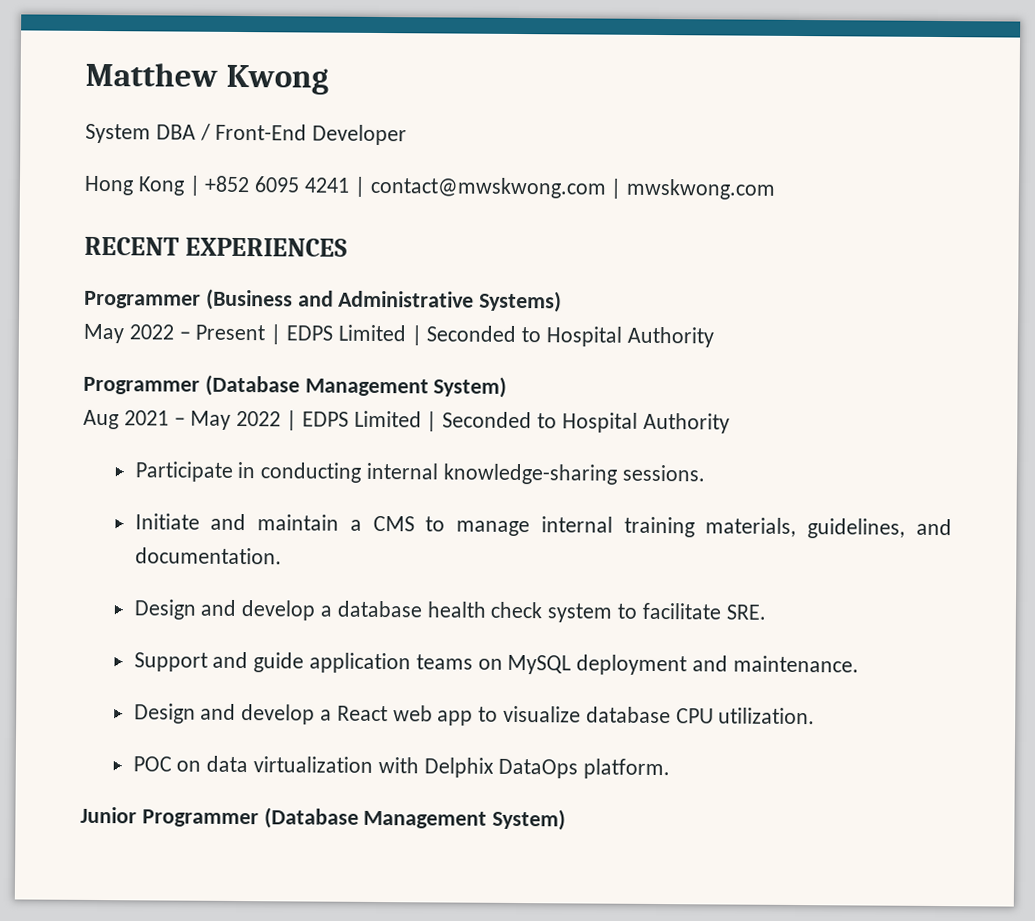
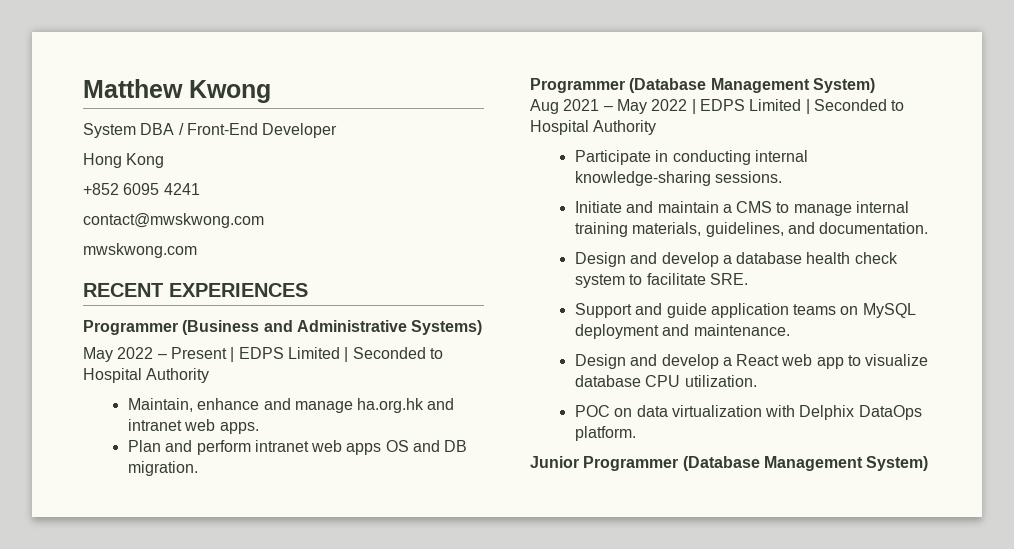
- Hong Kong | +852 6095 4241 | contact@mwskwong.com | mwskwong.com
+ Hong Kong
+ +852 6095 4241
+ contact@mwskwong.com
+ mwskwong.com
+ Maintain, enhance and manage ha.org.hk and intranet web apps.
+ Plan and perform intranet web apps OS and DB migration.

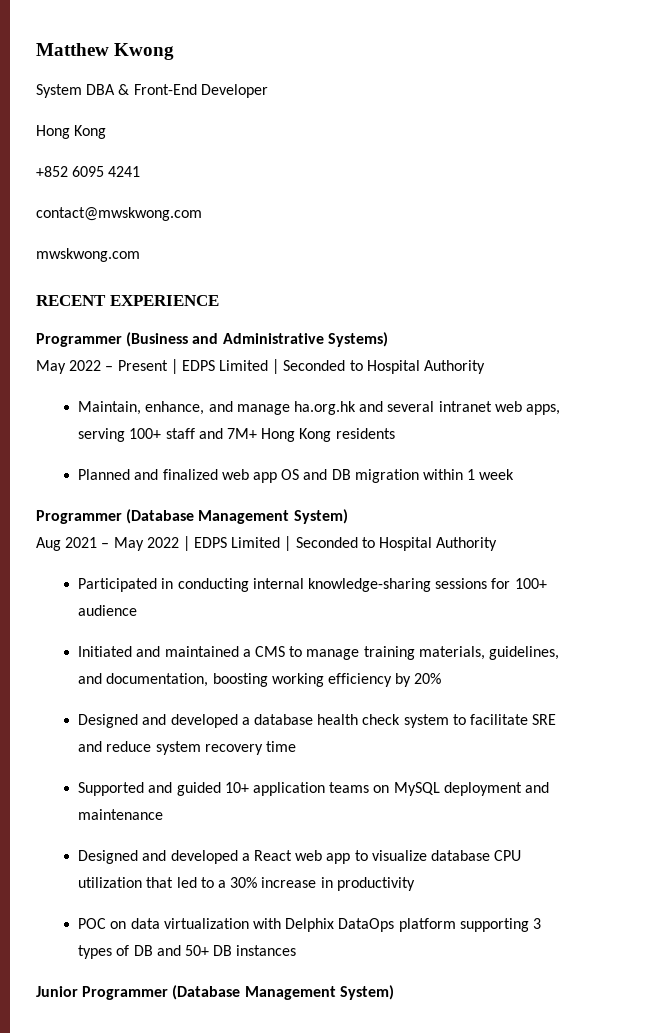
- System DBA / Front-End Developer
+ System DBA & Front-End Developer
- RECENT EXPERIENCES
+ RECENT EXPERIENCE
- Maintain, enhance and manage ha.org.hk and intranet web apps.
- Plan and perform intranet web apps OS and DB migration.
+ Maintain, enhance, and manage ha.org.hk and several intranet web apps, serving 100+ staff and 7M+ Hong Kong residents
+ Planned and finalized web app OS and DB migration within 1 week
- Participate in conducting internal knowledge-sharing sessions.
- Initiate and maintain a CMS to manage internal training materials, guidelines, and documentation.
- Design and develop a database health check system to facilitate SRE.
- Support and guide application teams on MySQL deployment and maintenance.
- Design and develop a React web app to visualize database CPU utilization.
+ Participated in conducting internal knowledge-sharing sessions for 100+ audience
+ Initiated and maintained a CMS to manage training materials, guidelines, and documentation, boosting working efficiency by 20%
+ Designed and developed a database health check system to facilitate SRE and reduce system recovery time
+ Supported and guided 10+ application teams on MySQL deployment and maintenance
+ Designed and developed a React web app to visualize database CPU utilization that led to a 30% increase in productivity
- POC on data virtualization with Delphix DataOps platform.
+ POC on data virtualization with Delphix DataOps platform supporting 3 types of DB and 50+ DB instances

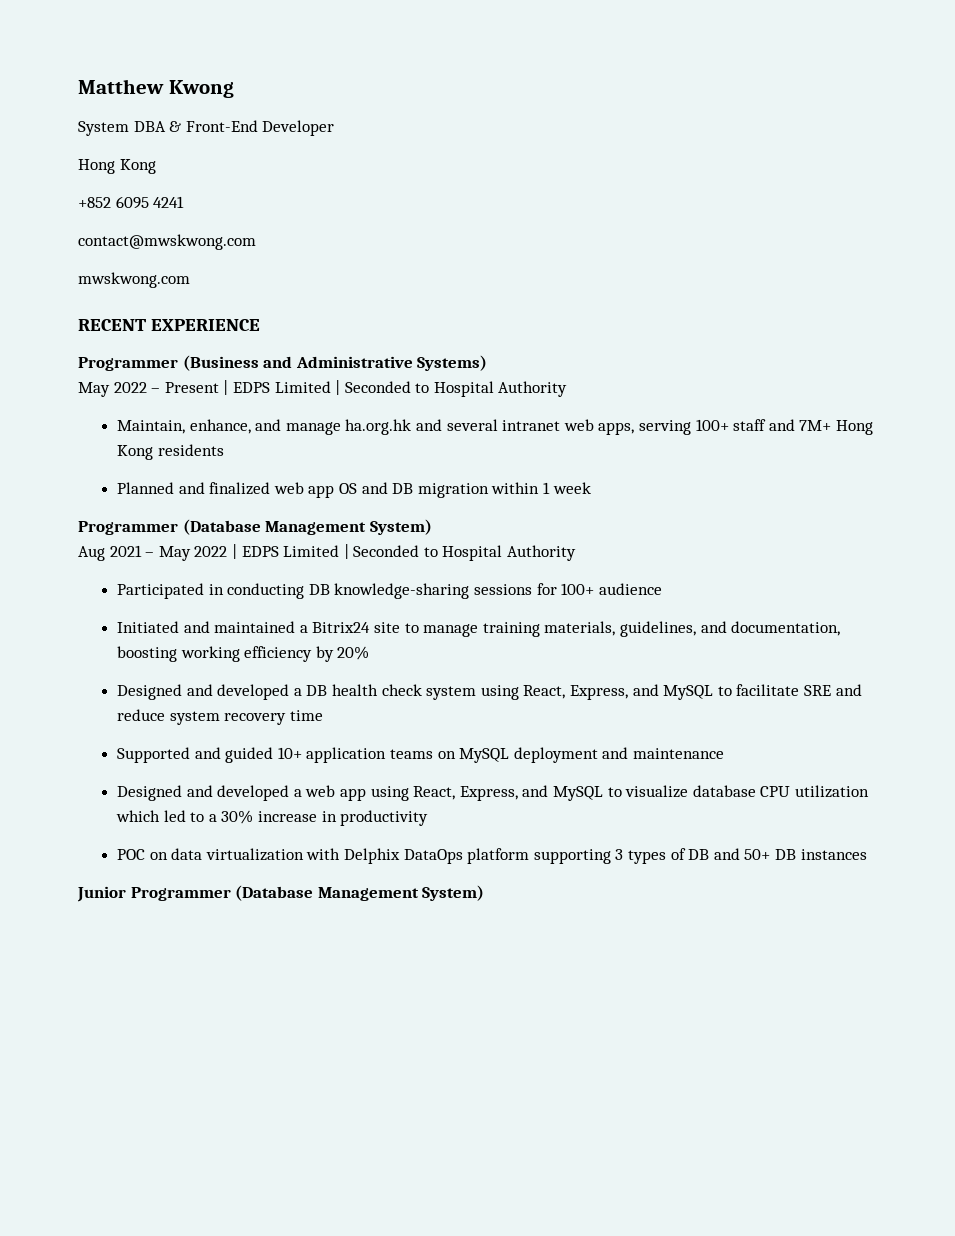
- Participated in conducting internal knowledge-sharing sessions for 100+ audience
+ Participated in conducting DB knowledge-sharing sessions for 100+ audience
- Initiated and maintained a CMS to manage training materials, guidelines, and documentation, boosting working efficiency by 20%
+ Initiated and maintained a Bitrix24 site to manage training materials, guidelines, and documentation, boosting working efficiency by 20%
- Designed and developed a database health check system to facilitate SRE and reduce system recovery time
+ Designed and developed a DB health check system using React, Express, and MySQL to facilitate SRE and reduce system recovery time
- Designed and developed a React web app to visualize database CPU utilization that led to a 30% increase in productivity
+ Designed and developed a web app using React, Express, and MySQL to visualize database CPU utilization which led to a 30% increase in productivity

